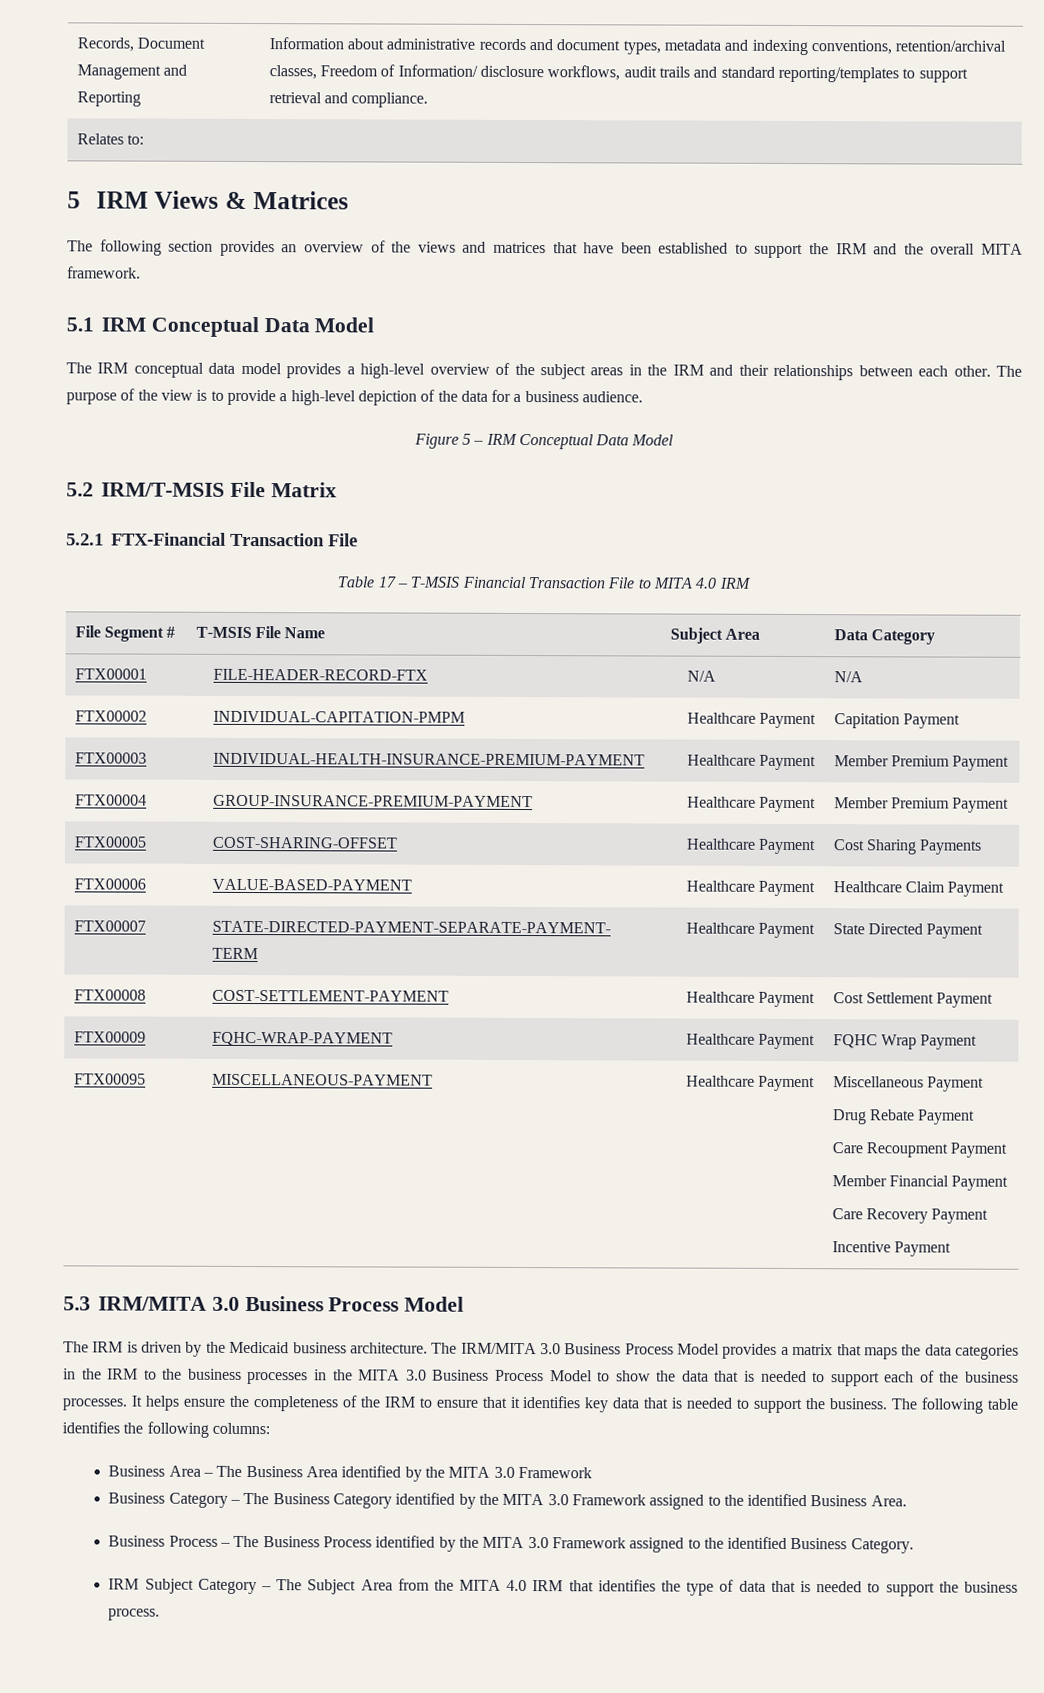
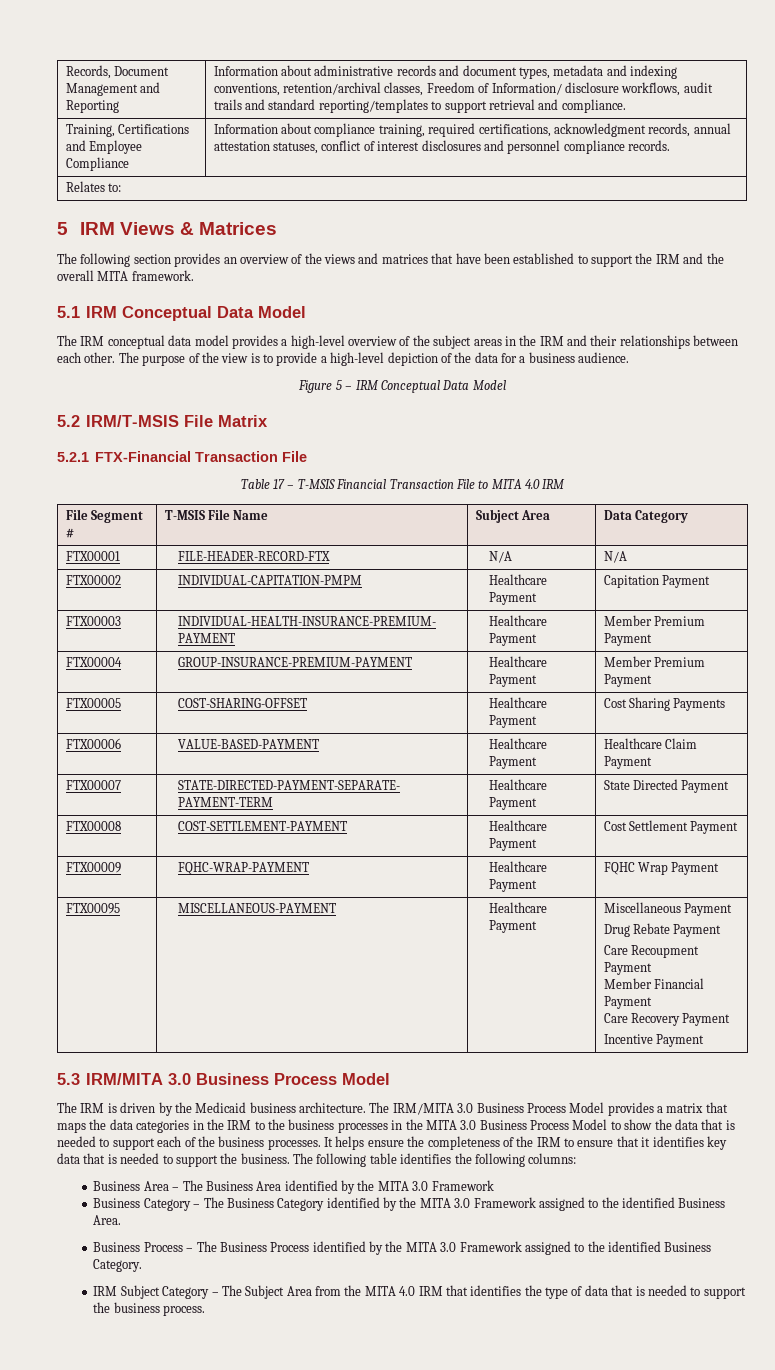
+ Training, Certifications and Employee Compliance | Information about compliance training, required certifications, acknowledgment records, annual attestation statuses, conflict of interest disclosures and personnel compliance records.

